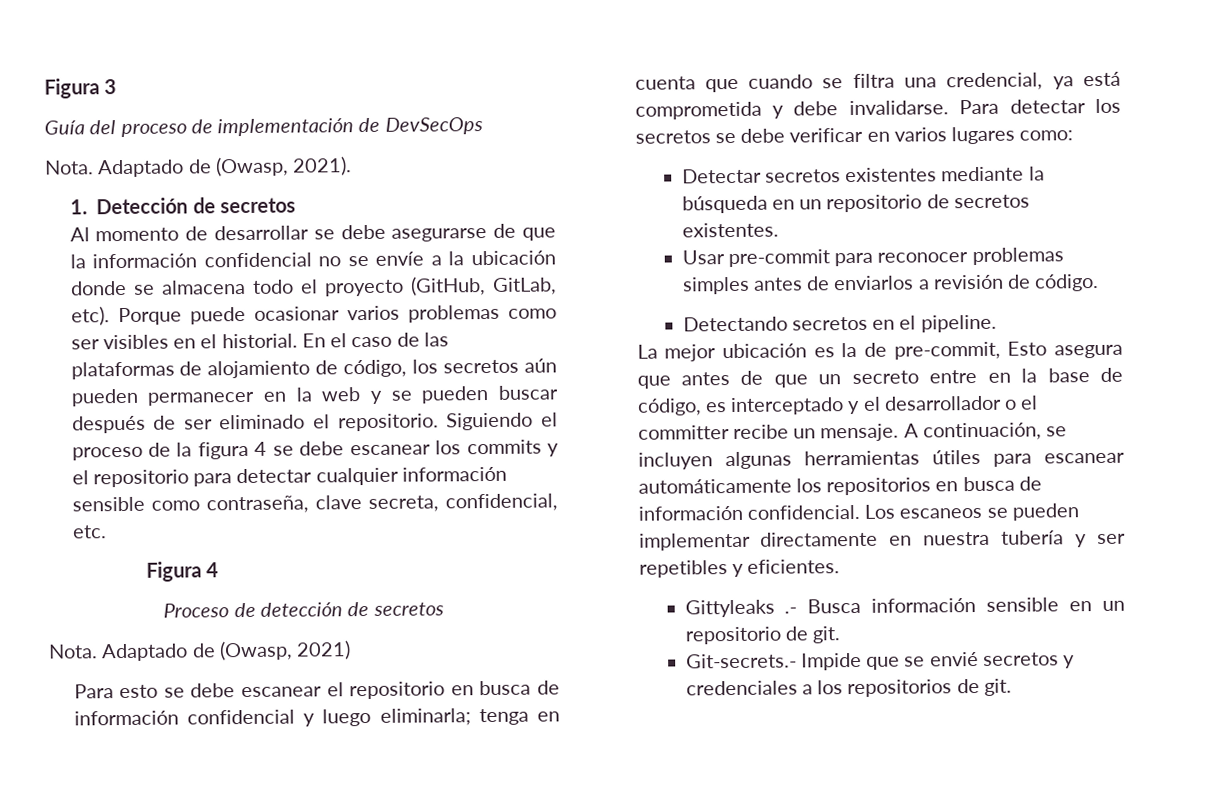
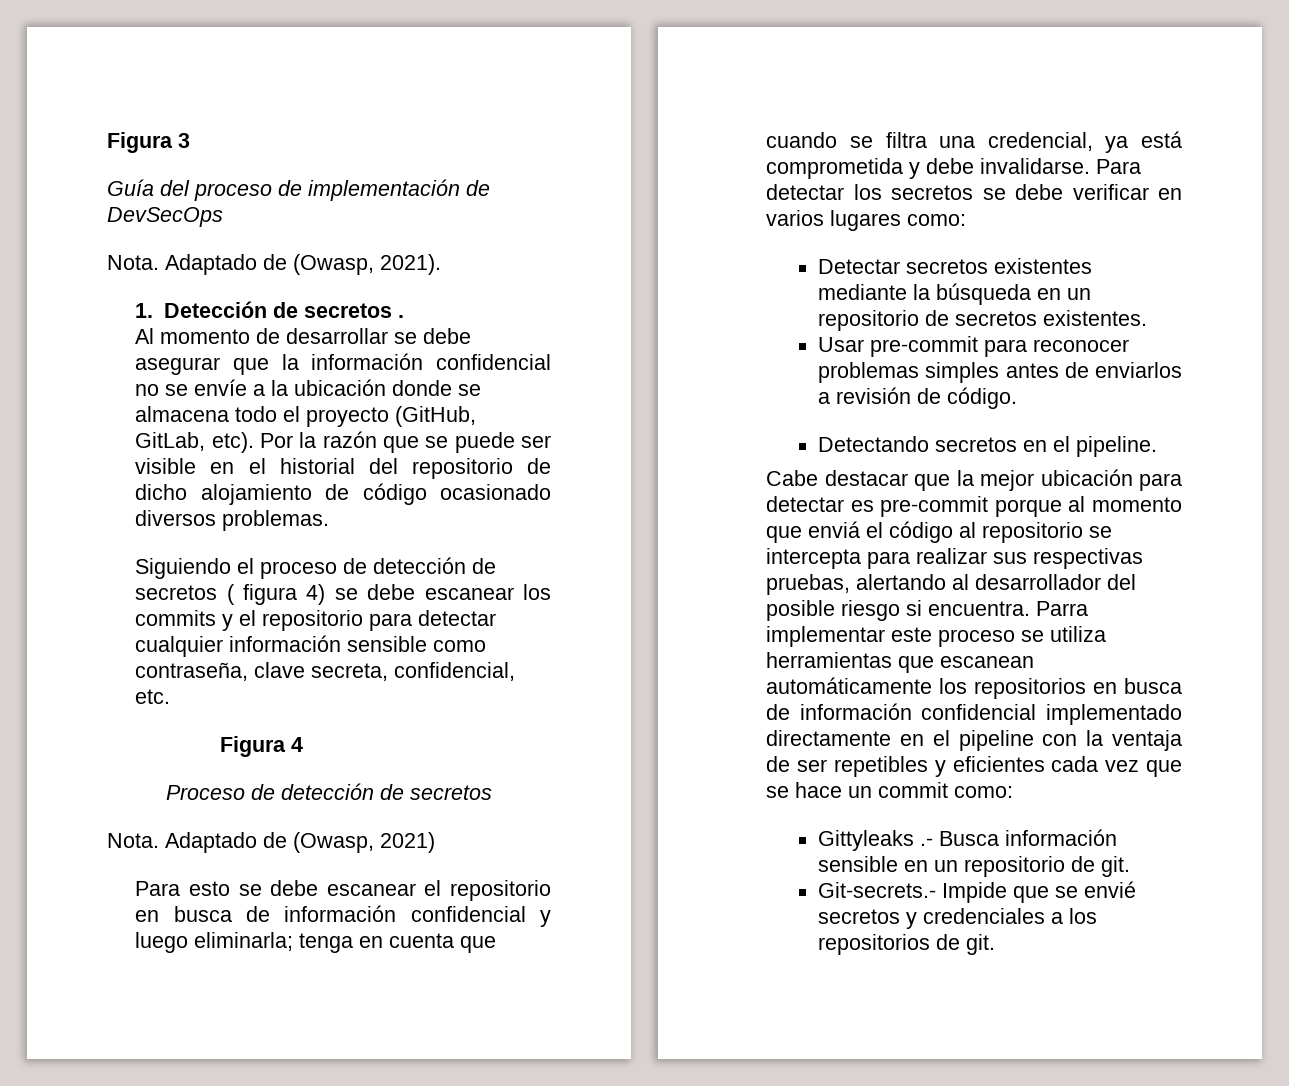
- 1. Detección de secretos
+ 1. Detección de secretos .
- Al momento de desarrollar se debe asegurarse de que la información confidencial no se envíe a la ubicación donde se almacena todo el proyecto (GitHub, GitLab, etc).
+ Al momento de desarrollar se debe asegurar que la información confidencial no se envíe a la ubicación donde se almacena todo el proyecto (GitHub, GitLab, etc).
- Porque puede ocasionar varios problemas como ser visibles en el historial. En el caso de las plataformas de alojamiento de código, los secretos aún pueden permanecer en la web y se pueden buscar después de ser eliminado el repositorio. Siguiendo el proceso de la figura 4 se debe escanear los commits y el repositorio para detectar cualquier información sensible como contraseña, clave secreta, confidencial, etc.
+ Por la razón que se puede ser visible en el historial del repositorio de dicho alojamiento de código ocasionado diversos problemas.
+ Siguiendo el proceso de detección de secretos ( figura 4) se debe escanear los commits y el repositorio para detectar cualquier información sensible como contraseña, clave secreta, confidencial, etc.
- La mejor ubicación es la de pre-commit, Esto asegura que antes de que un secreto entre en la base de código, es interceptado y el desarrollador o el committer recibe un mensaje. A continuación, se incluyen algunas herramientas útiles para escanear automáticamente los repositorios en busca de información confidencial. Los escaneos se pueden implementar directamente en nuestra tubería y ser repetibles y eficientes.
+ Cabe destacar que la mejor ubicación para detectar es pre-commit porque al momento que enviá el código al repositorio se intercepta para realizar sus respectivas pruebas, alertando al desarrollador del posible riesgo si encuentra. Parra implementar este proceso se utiliza herramientas que escanean automáticamente los repositorios en busca de información confidencial implementado directamente en el pipeline con la ventaja de ser repetibles y eficientes cada vez que se hace un commit como:

